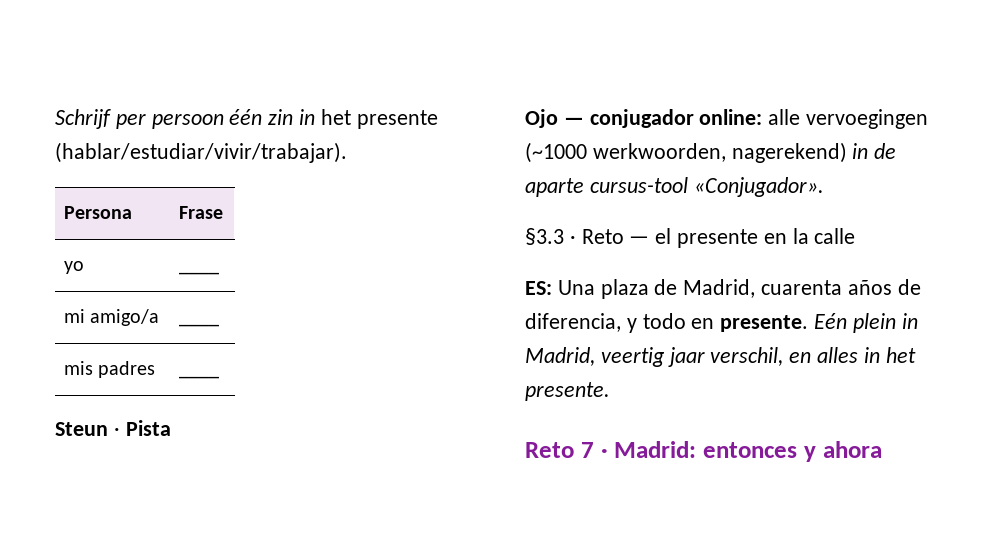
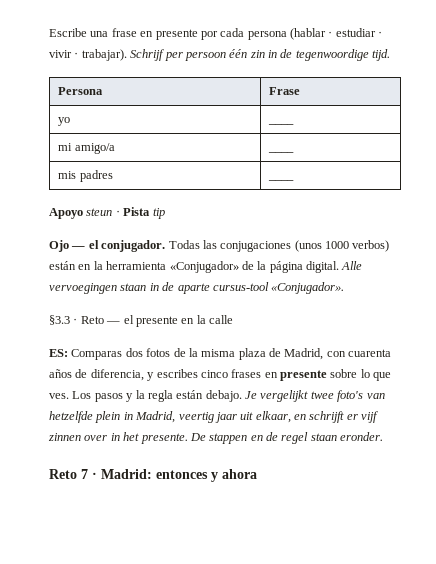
+ Escribe una frase en presente por cada persona (hablar · estudiar · vivir · trabajar).
- Schrijf per persoon één zin in het presente (hablar/estudiar/vivir/trabajar).
+ Schrijf per persoon één zin in de tegenwoordige tijd.
- Steun · Pista
+ Apoyo steun · Pista tip
- Ojo — conjugador online: alle vervoegingen (~1000 werkwoorden, nagerekend) in de aparte cursus-tool «Conjugador».
+ Ojo — el conjugador. Todas las conjugaciones (unos 1000 verbos) están en la herramienta «Conjugador» de la página digital. Alle vervoegingen staan in de aparte cursus-tool «Conjugador».
- ES: Una plaza de Madrid, cuarenta años de diferencia, y todo en presente. Eén plein in Madrid, veertig jaar verschil, en alles in het presente.
+ ES: Comparas dos fotos de la misma plaza de Madrid, con cuarenta años de diferencia, y escribes cinco frases en presente sobre lo que ves. Los pasos y la regla están debajo. Je vergelijkt twee foto's van hetzelfde plein in Madrid, veertig jaar uit elkaar, en schrijft er vijf zinnen over in het presente. De stappen en de regel staan eronder.

